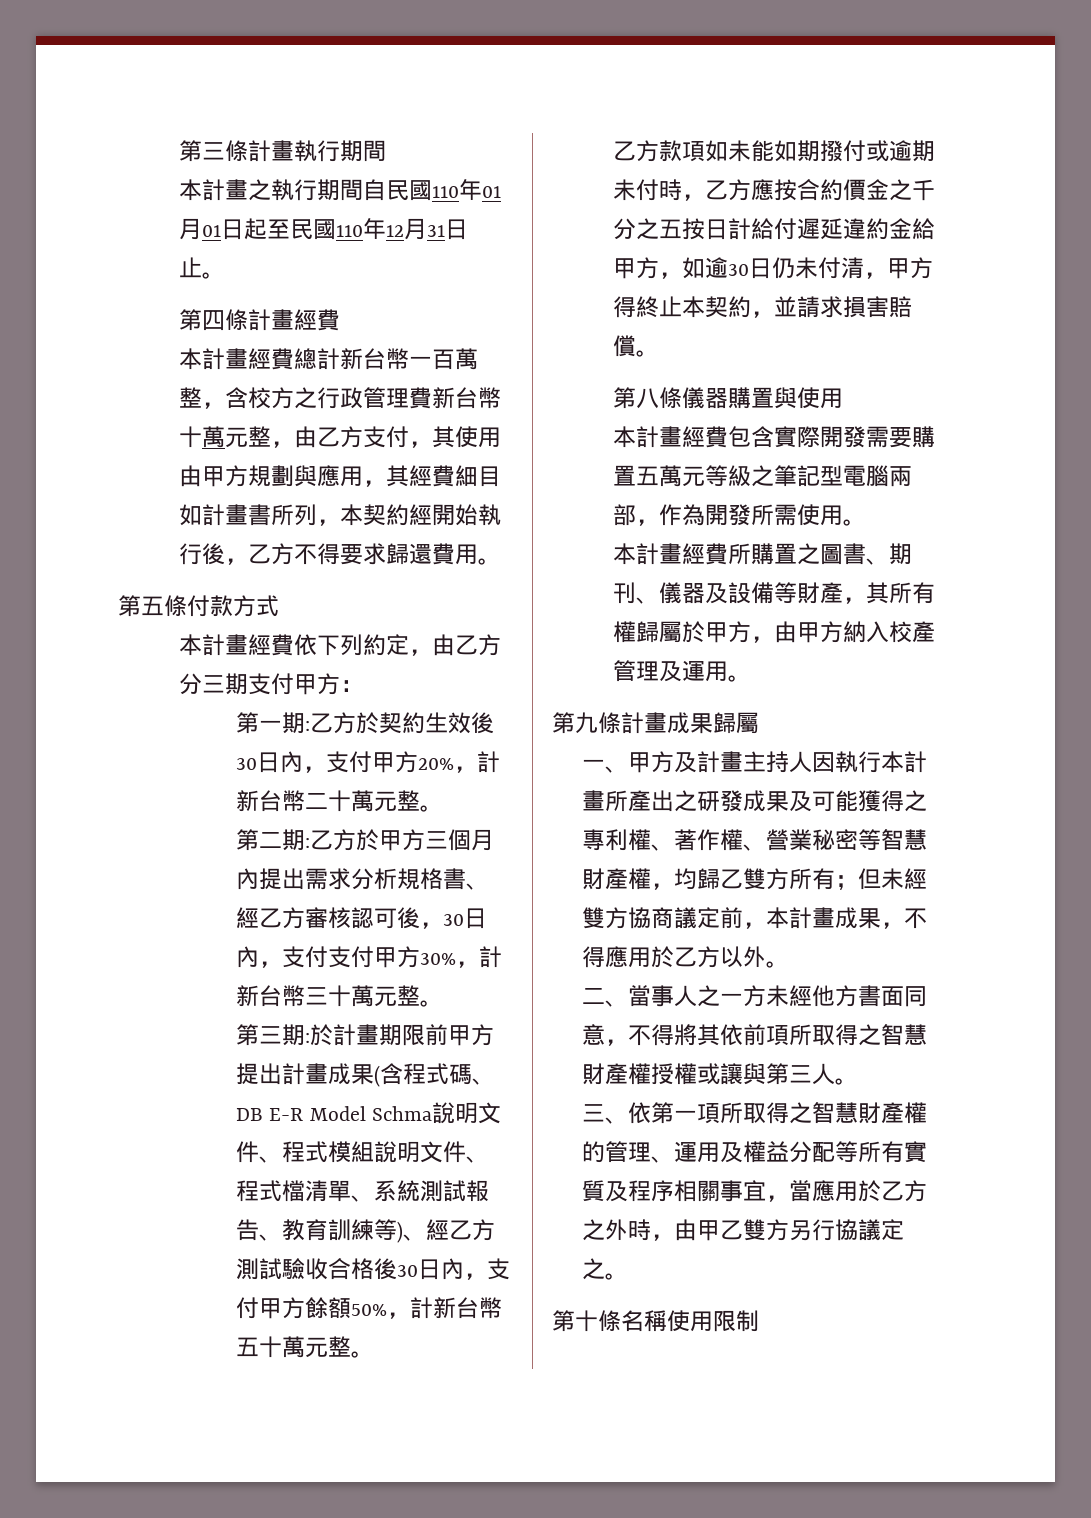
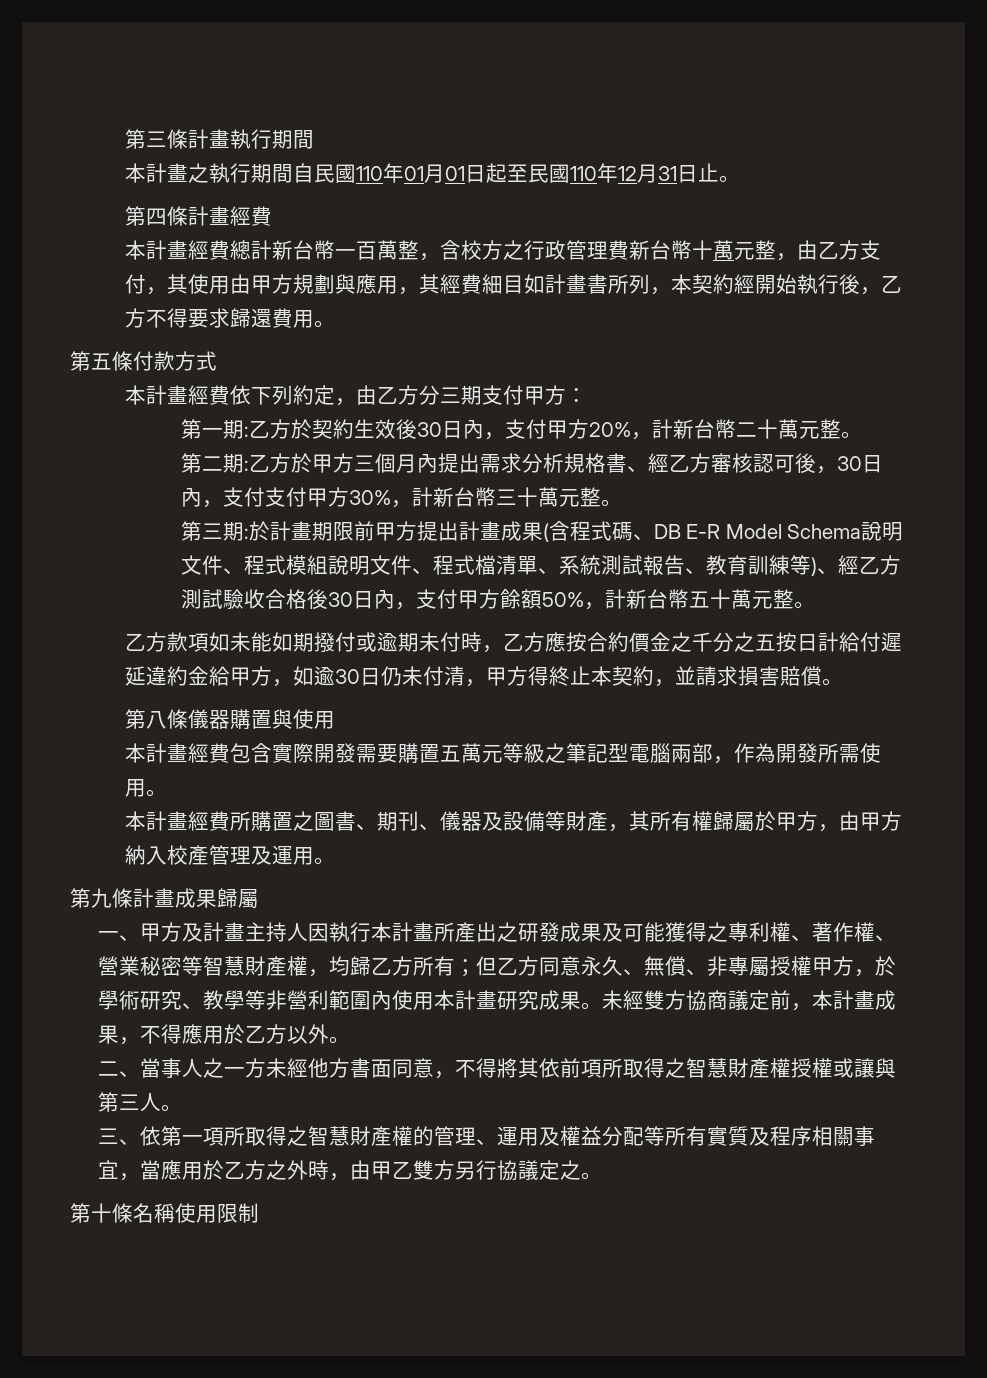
- 第三期:於計畫期限前甲方提出計畫成果(含程式碼、DB E-R Model Schma說明文件、程式模組說明文件、程式檔清單、系統測試報告、教育訓練等)、經乙方測試驗收合格後30日內，支付甲方餘額50%，計新台幣五十萬元整。
+ 第三期:於計畫期限前甲方提出計畫成果(含程式碼、DB E-R Model Schema說明文件、程式模組說明文件、程式檔清單、系統測試報告、教育訓練等)、經乙方測試驗收合格後30日內，支付甲方餘額50%，計新台幣五十萬元整。
- 一、甲方及計畫主持人因執行本計畫所產出之研發成果及可能獲得之專利權、著作權、營業秘密等智慧財產權，均歸乙雙方所有；但未經雙方協商議定前，本計畫成果，不得應用於乙方以外。
+ 一、甲方及計畫主持人因執行本計畫所產出之研發成果及可能獲得之專利權、著作權、營業秘密等智慧財產權，均歸乙方所有；但乙方同意永久、無償、非專屬授權甲方，於學術研究、教學等非營利範圍內使用本計畫研究成果。未經雙方協商議定前，本計畫成果，不得應用於乙方以外。

